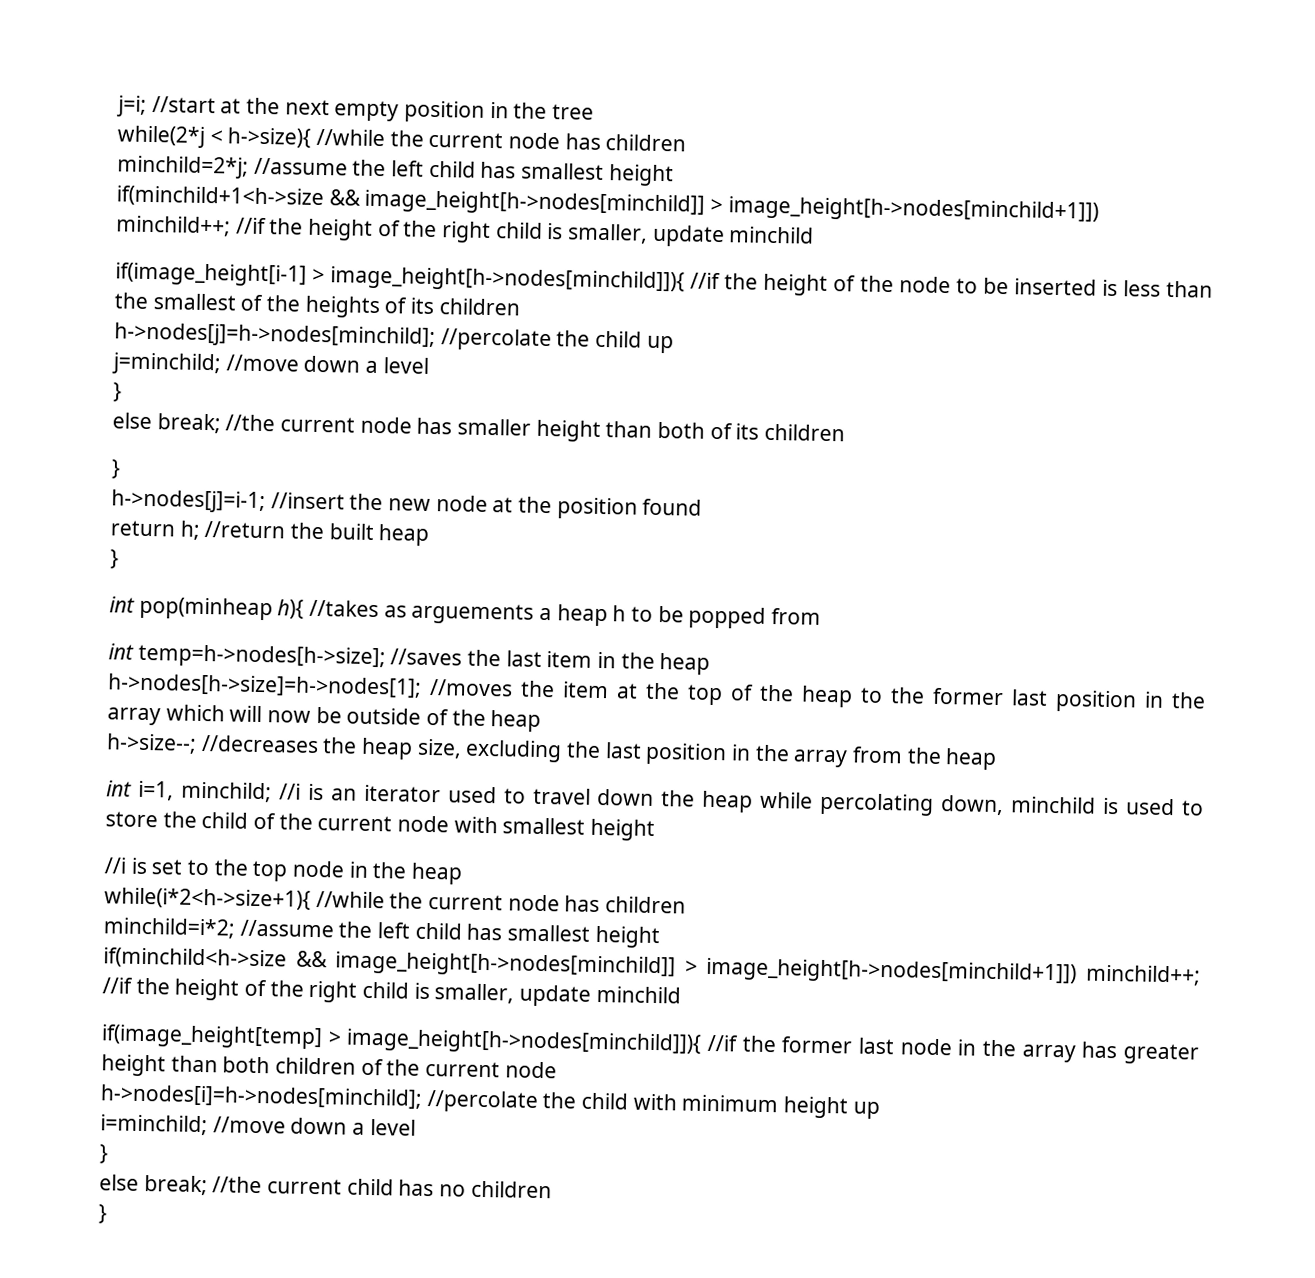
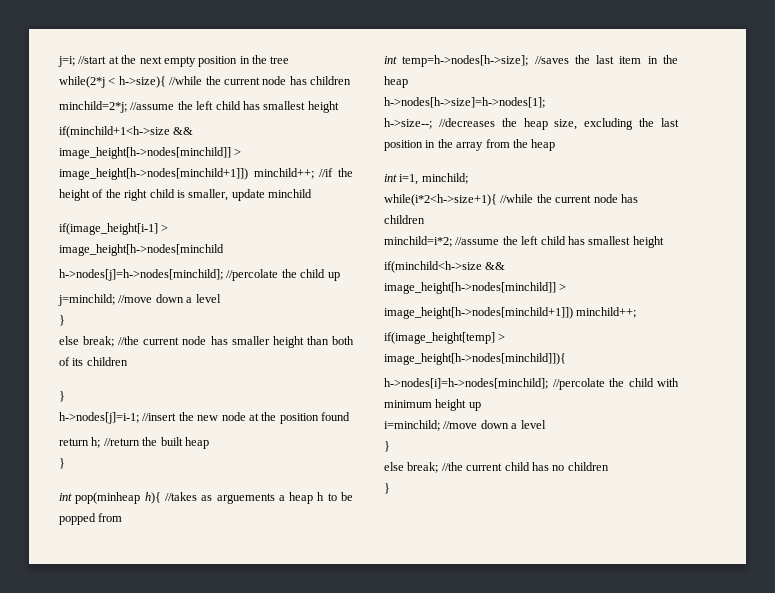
- if(image_height[i-1] > image_height[h->nodes[minchild]]){ //if the height of the node to be inserted is less than the smallest of the heights of its children
+ if(image_height[i-1] >
+ image_height[h->nodes[minchild
- h->nodes[h->size]=h->nodes[1]; //moves the item at the top of the heap to the former last position in the array which will now be outside of the heap
+ h->nodes[h->size]=h->nodes[1];
- int i=1, minchild; //i is an iterator used to travel down the heap while percolating down, minchild is used to store the child of the current node with smallest height
- //i is set to the top node in the heap
+ int i=1, minchild;
- if(minchild<h->size && image_height[h->nodes[minchild]] > image_height[h->nodes[minchild+1]]) minchild++; //if the height of the right child is smaller, update minchild
- if(image_height[temp] > image_height[h->nodes[minchild]]){ //if the former last node in the array has greater height than both children of the current node
+ if(minchild<h->size && image_height[h->nodes[minchild]] >
+ image_height[h->nodes[minchild+1]]) minchild++;
+ if(image_height[temp] > image_height[h->nodes[minchild]]){

